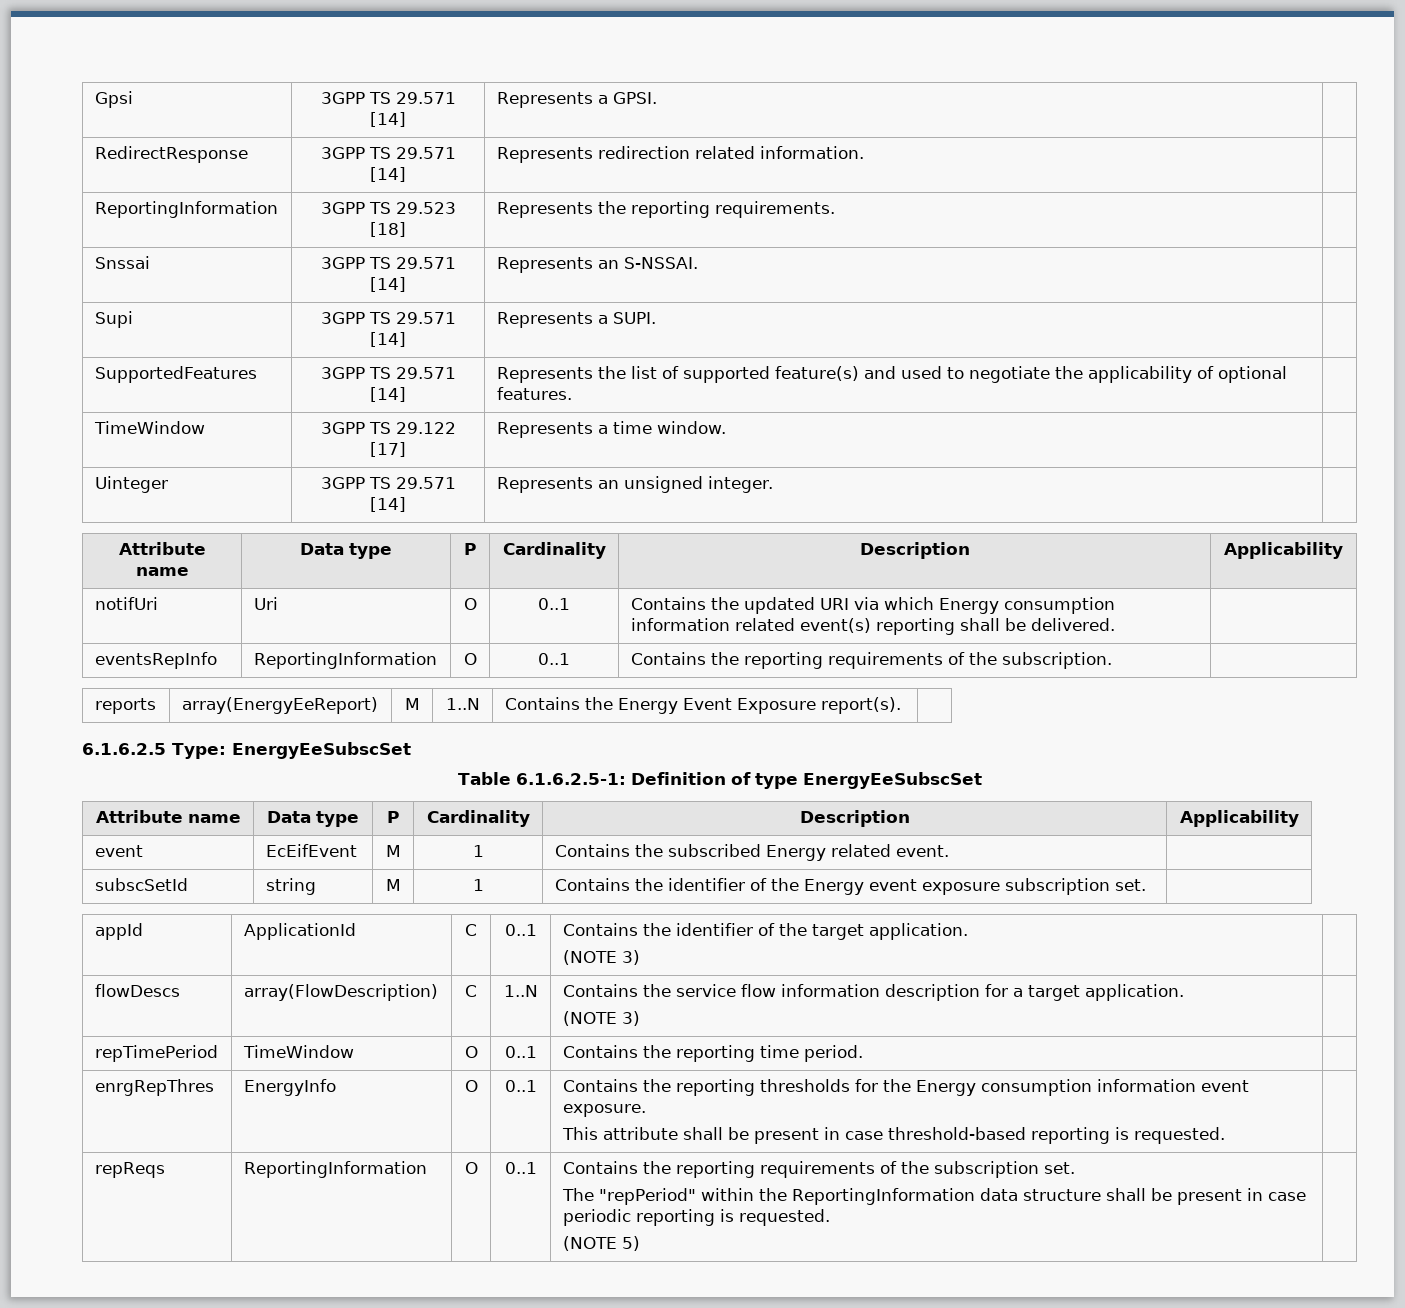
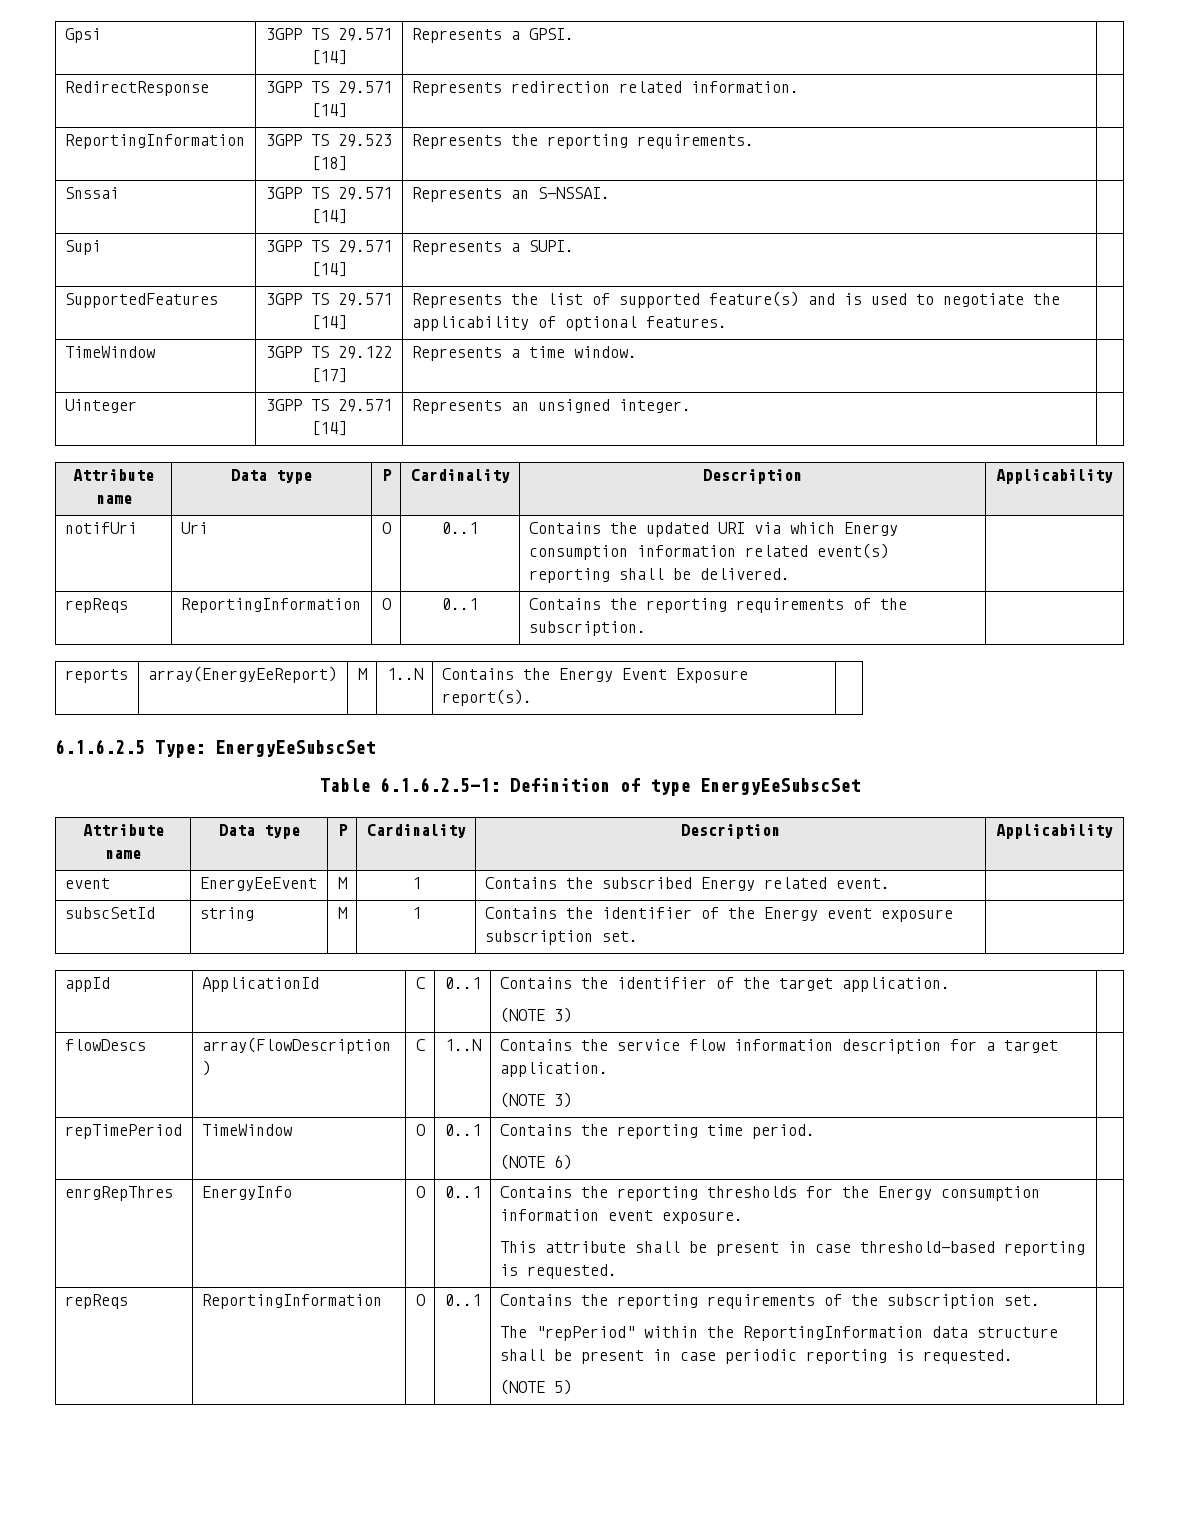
- SupportedFeatures | 3GPP TS 29.571 [14] | Represents the list of supported feature(s) and used to negotiate the applicability of optional features. |
+ SupportedFeatures | 3GPP TS 29.571 [14] | Represents the list of supported feature(s) and is used to negotiate the applicability of optional features. |
- eventsRepInfo | ReportingInformation | O | 0..1 | Contains the reporting requirements of the subscription. |
+ repReqs | ReportingInformation | O | 0..1 | Contains the reporting requirements of the subscription. |
- event | EcEifEvent | M | 1 | Contains the subscribed Energy related event. |
+ event | EnergyEeEvent | M | 1 | Contains the subscribed Energy related event. |
- repTimePeriod | TimeWindow | O | 0..1 | Contains the reporting time period. |
+ repTimePeriod | TimeWindow | O | 0..1 | Contains the reporting time period.
+ (NOTE 6) |

